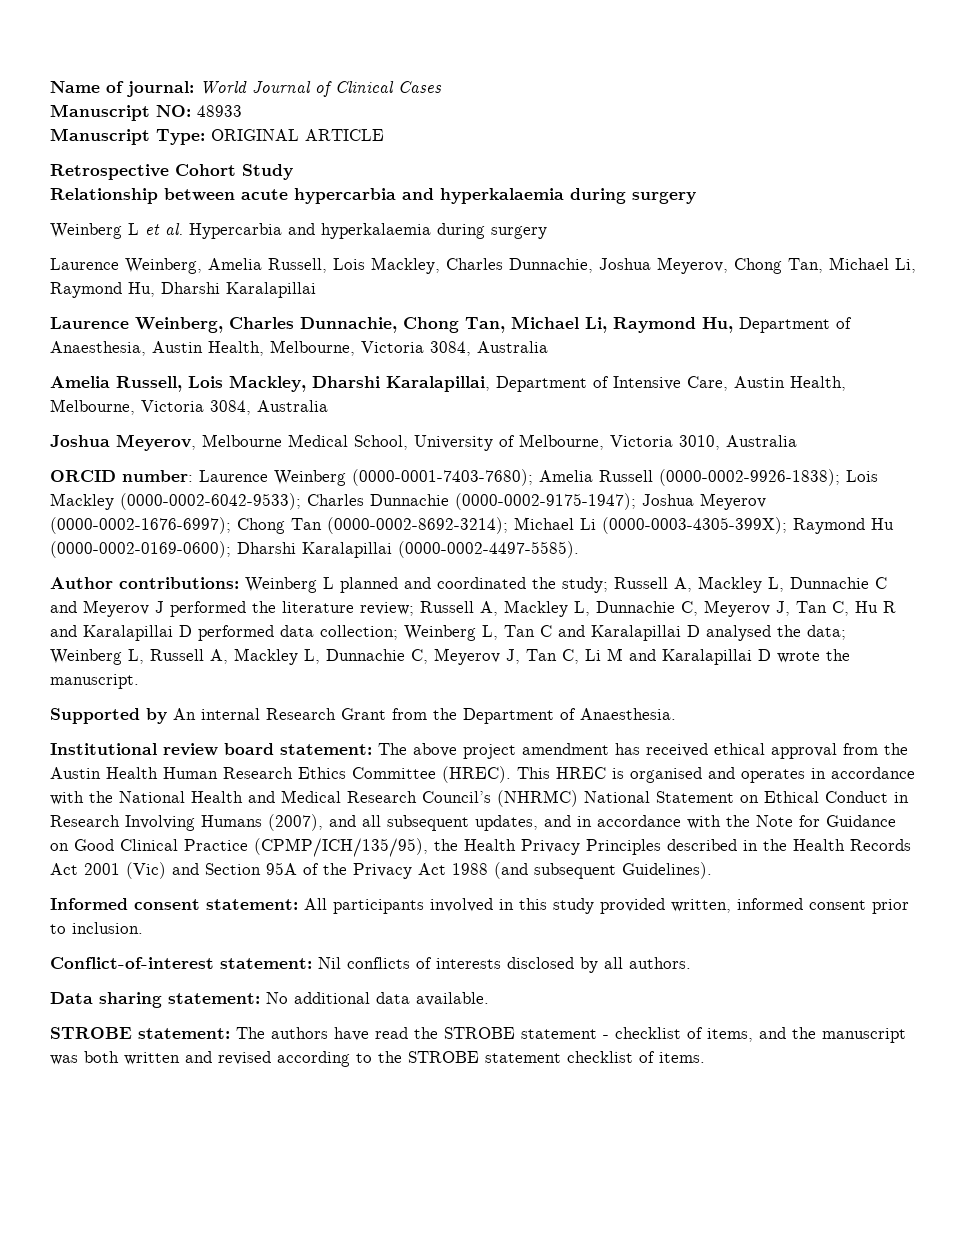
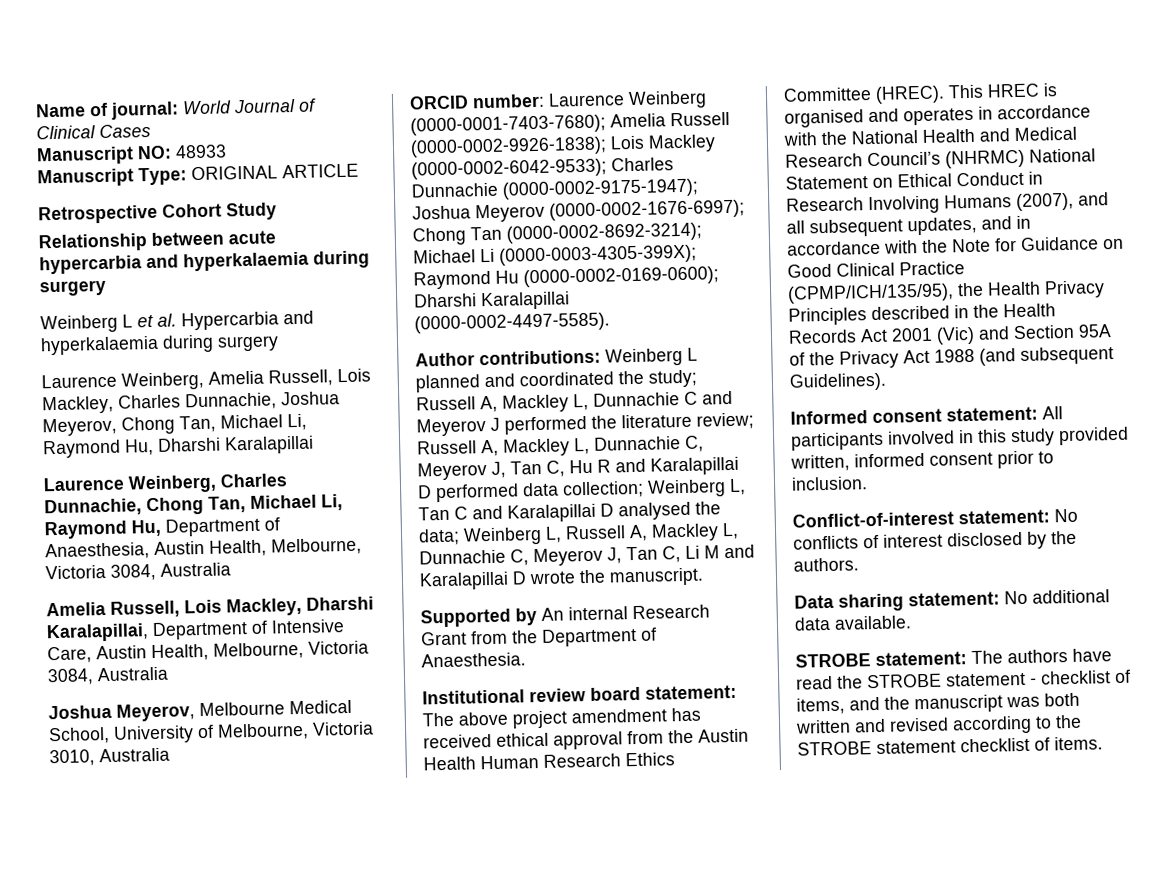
- Conflict-of-interest statement: Nil conflicts of interests disclosed by all authors.
+ Conflict-of-interest statement: No conflicts of interest disclosed by the authors.

